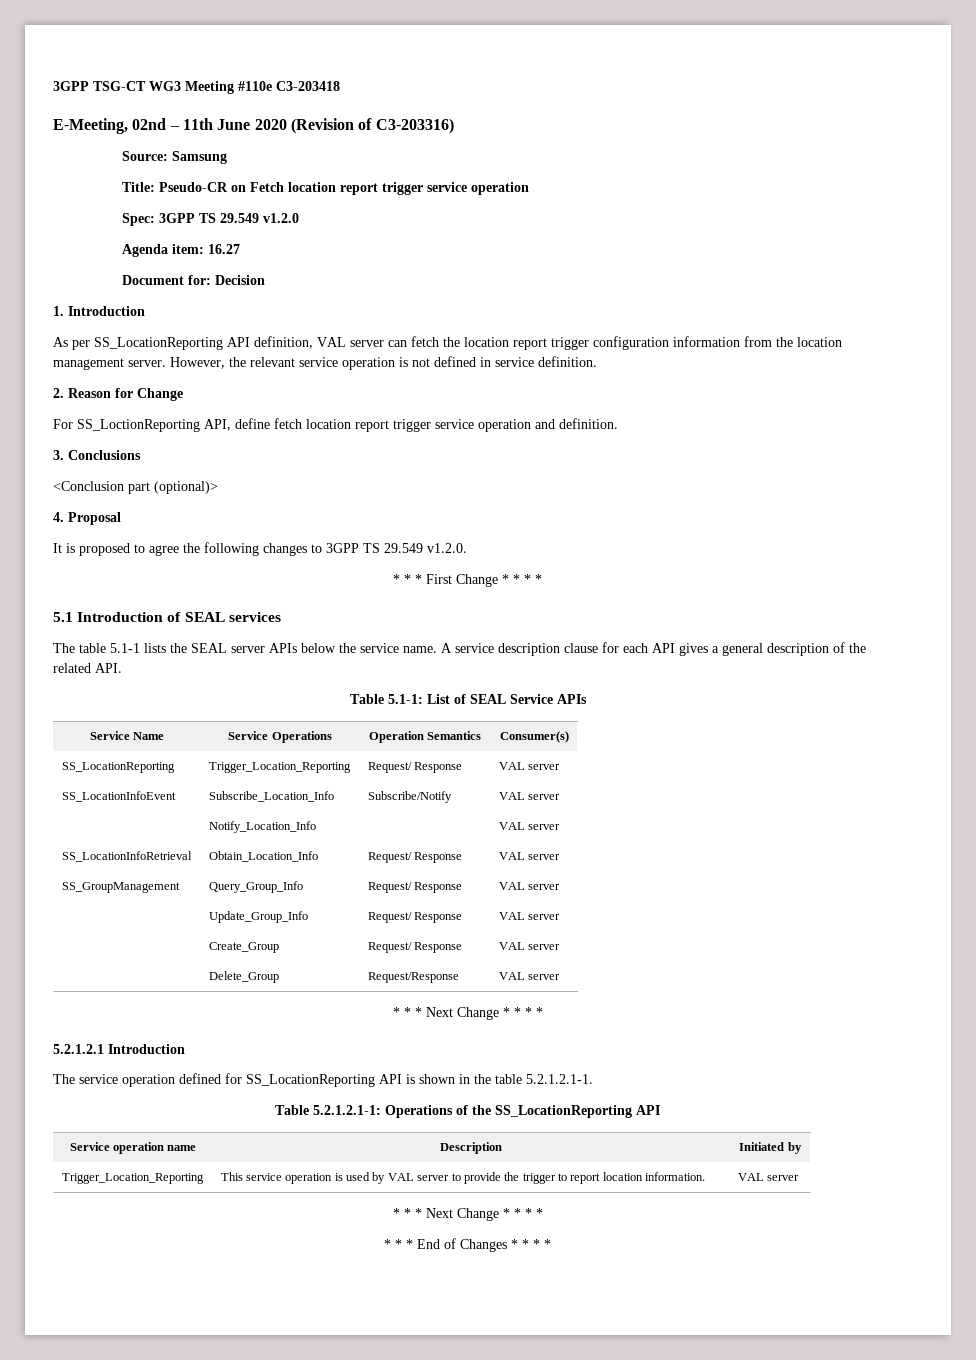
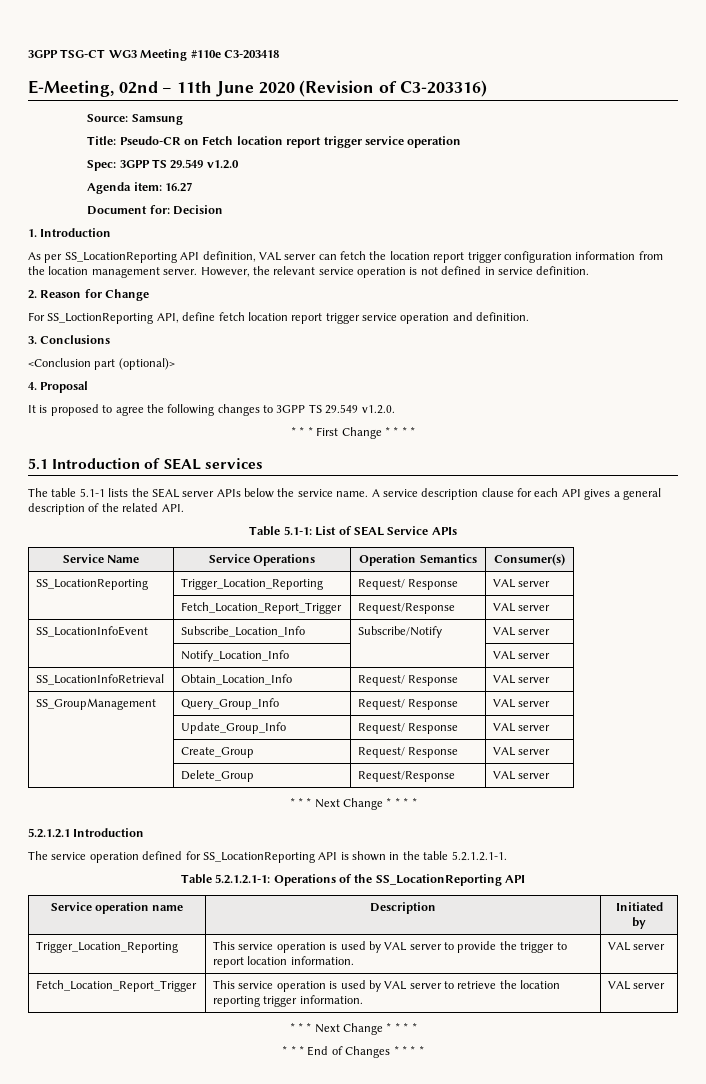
+ | Fetch_Location_Report_Trigger | Request/Response | VAL server
+ Fetch_Location_Report_Trigger | This service operation is used by VAL server to retrieve the location reporting trigger information. | VAL server

